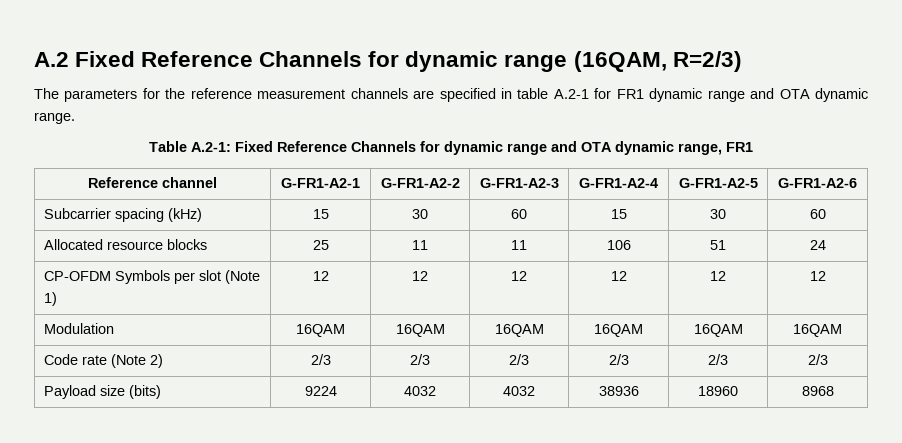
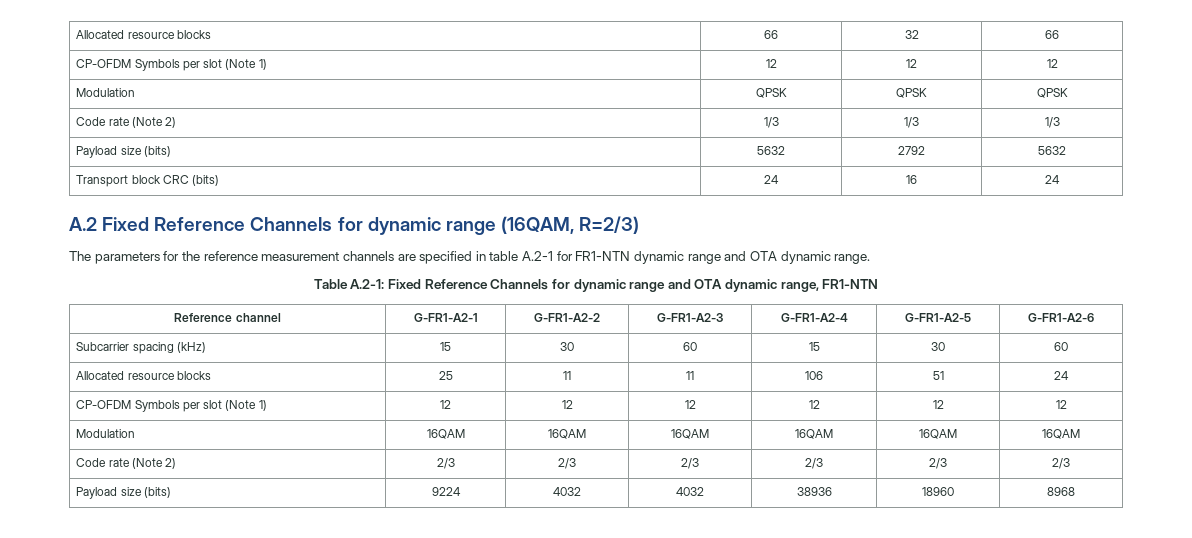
+ Allocated resource blocks | 66 | 32 | 66
+ CP-OFDM Symbols per slot (Note 1) | 12 | 12 | 12
+ Modulation | QPSK | QPSK | QPSK
+ Code rate (Note 2) | 1/3 | 1/3 | 1/3
+ Payload size (bits) | 5632 | 2792 | 5632
+ Transport block CRC (bits) | 24 | 16 | 24
- The parameters for the reference measurement channels are specified in table A.2-1 for FR1 dynamic range and OTA dynamic range.
+ The parameters for the reference measurement channels are specified in table A.2-1 for FR1-NTN dynamic range and OTA dynamic range.
- Table A.2-1: Fixed Reference Channels for dynamic range and OTA dynamic range, FR1
+ Table A.2-1: Fixed Reference Channels for dynamic range and OTA dynamic range, FR1-NTN

